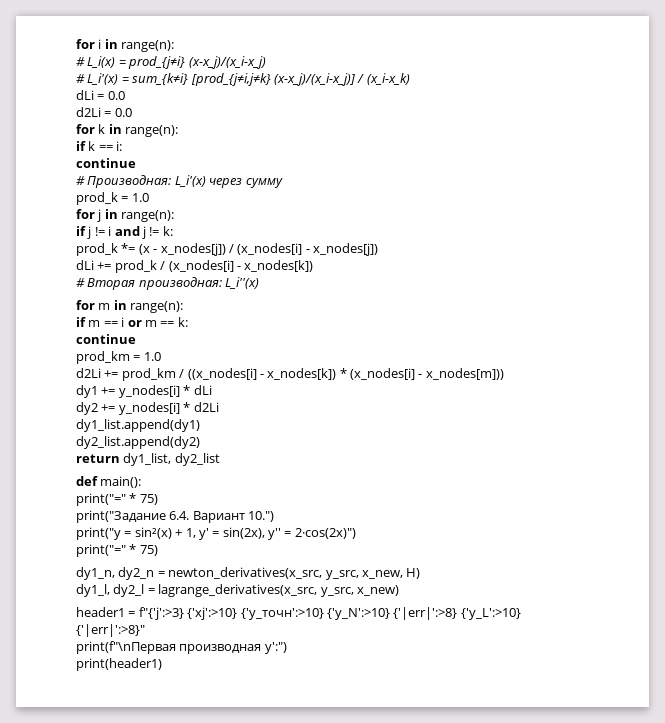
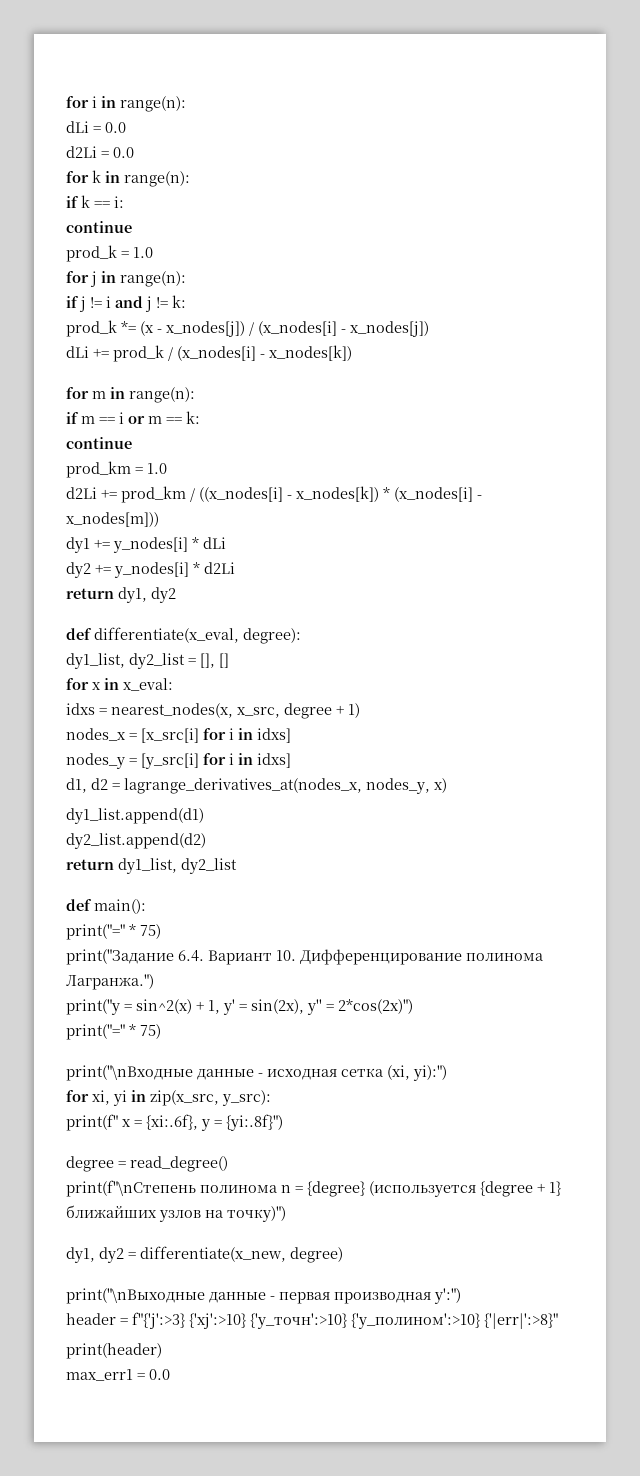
- # L_i(x) = prod_{j≠i} (x-x_j)/(x_i-x_j)
- # L_i'(x) = sum_{k≠i} [prod_{j≠i,j≠k} (x-x_j)/(x_i-x_j)] / (x_i-x_k)
- # Производная: L_i'(x) через сумму
- # Вторая производная: L_i''(x)
- dy1_list.append(dy1)
- dy2_list.append(dy2)
+ return dy1, dy2
+ def differentiate(x_eval, degree):
+ dy1_list, dy2_list = [], []
+ for x in x_eval:
+ idxs = nearest_nodes(x, x_src, degree + 1)
+ nodes_x = [x_src[i] for i in idxs]
+ nodes_y = [y_src[i] for i in idxs]
+ d1, d2 = lagrange_derivatives_at(nodes_x, nodes_y, x)
+ dy1_list.append(d1)
+ dy2_list.append(d2)
- print("Задание 6.4. Вариант 10.")
+ print("Задание 6.4. Вариант 10. Дифференцирование полинома Лагранжа.")
- print("y = sin²(x) + 1, y' = sin(2x), y'' = 2·cos(2x)")
+ print("y = sin^2(x) + 1, y' = sin(2x), y'' = 2*cos(2x)")
  print("=" * 75)
- dy1_n, dy2_n = newton_derivatives(x_src, y_src, x_new, H)
- dy1_l, dy2_l = lagrange_derivatives(x_src, y_src, x_new)
- header1 = f"{'j':>3} {'xj':>10} {'y_точн':>10} {'y_N':>10} {'|err|':>8} {'y_L':>10} {'|err|':>8}"
- print(f"\nПервая производная y':")
- print(header1)
+ print("\nВходные данные - исходная сетка (xi, yi):")
+ for xi, yi in zip(x_src, y_src):
+ print(f" x = {xi:.6f}, y = {yi:.8f}")
+ degree = read_degree()
+ print(f"\nСтепень полинома n = {degree} (используется {degree + 1} ближайших узлов на точку)")
+ dy1, dy2 = differentiate(x_new, degree)
+ print("\nВыходные данные - первая производная y':")
+ header = f"{'j':>3} {'xj':>10} {'y_точн':>10} {'y_полином':>10} {'|err|':>8}"
+ print(header)
+ max_err1 = 0.0

